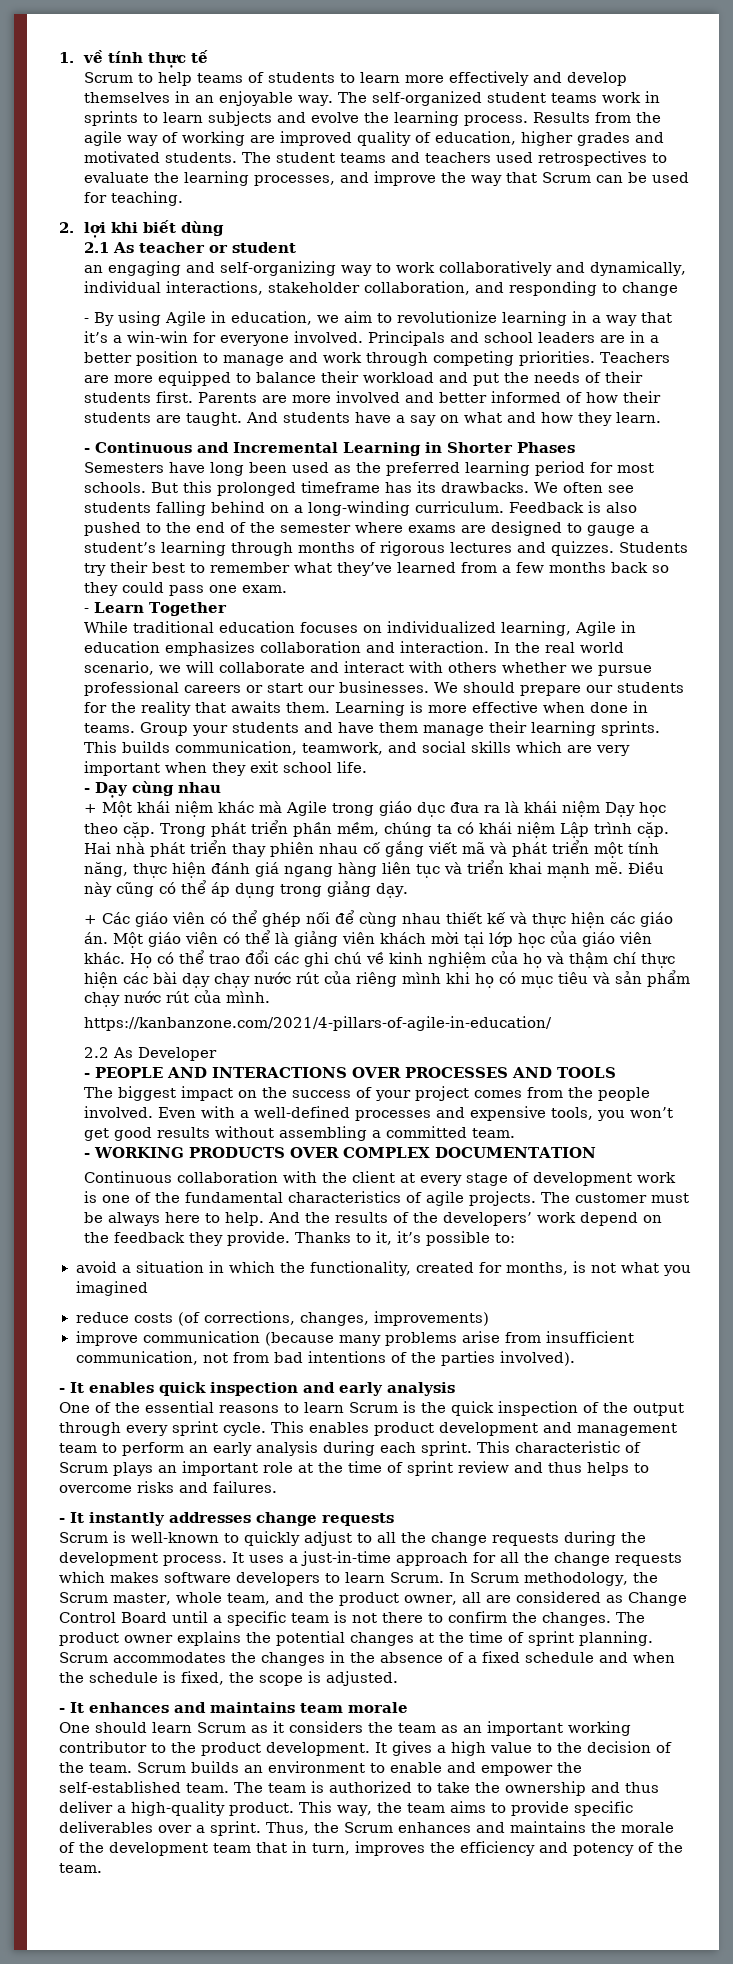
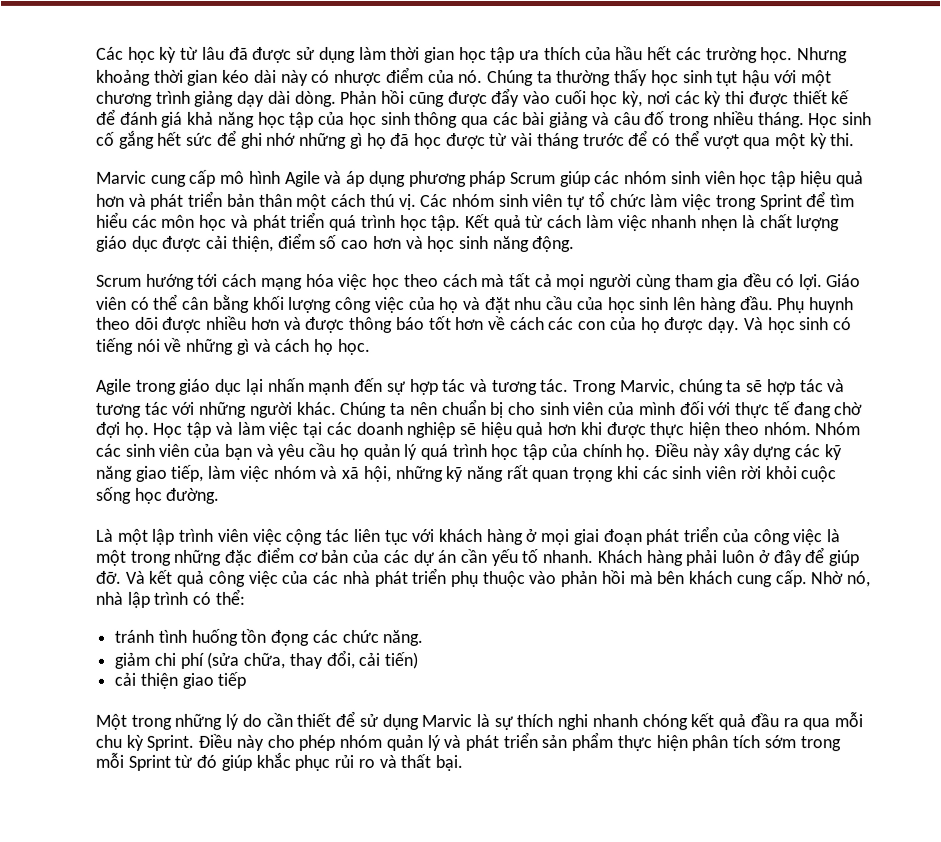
- 1. về tính thực tế
- Scrum to help teams of students to learn more effectively and develop themselves in an enjoyable way. The self-organized student teams work in sprints to learn subjects and evolve the learning process. Results from the agile way of working are improved quality of education, higher grades and motivated students. The student teams and teachers used retrospectives to evaluate the learning processes, and improve the way that Scrum can be used for teaching.
- 2. lợi khi biết dùng
- 2.1 As teacher or student
- an engaging and self-organizing way to work collaboratively and dynamically, individual interactions, stakeholder collaboration, and responding to change
- - By using Agile in education, we aim to revolutionize learning in a way that it’s a win-win for everyone involved. Principals and school leaders are in a better position to manage and work through competing priorities. Teachers are more equipped to balance their workload and put the needs of their students first. Parents are more involved and better informed of how their students are taught. And students have a say on what and how they learn.
- - Continuous and Incremental Learning in Shorter Phases
- Semesters have long been used as the preferred learning period for most schools. But this prolonged timeframe has its drawbacks. We often see students falling behind on a long-winding curriculum. Feedback is also pushed to the end of the semester where exams are designed to gauge a student’s learning through months of rigorous lectures and quizzes. Students try their best to remember what they’ve learned from a few months back so they could pass one exam.
- - Learn Together
- While traditional education focuses on individualized learning, Agile in education emphasizes collaboration and interaction. In the real world scenario, we will collaborate and interact with others whether we pursue professional careers or start our businesses. We should prepare our students for the reality that awaits them. Learning is more effective when done in teams. Group your students and have them manage their learning sprints. This builds communication, teamwork, and social skills which are very important when they exit school life.
- - Dạy cùng nhau
- + Một khái niệm khác mà Agile trong giáo dục đưa ra là khái niệm Dạy học theo cặp. Trong phát triển phần mềm, chúng ta có khái niệm Lập trình cặp. Hai nhà phát triển thay phiên nhau cố gắng viết mã và phát triển một tính năng, thực hiện đánh giá ngang hàng liên tục và triển khai mạnh mẽ. Điều này cũng có thể áp dụng trong giảng dạy.
- + Các giáo viên có thể ghép nối để cùng nhau thiết kế và thực hiện các giáo án. Một giáo viên có thể là giảng viên khách mời tại lớp học của giáo viên khác. Họ có thể trao đổi các ghi chú về kinh nghiệm của họ và thậm chí thực hiện các bài dạy chạy nước rút của riêng mình khi họ có mục tiêu và sản phẩm chạy nước rút của mình.
- https://kanbanzone.com/2021/4-pillars-of-agile-in-education/
- 2.2 As Developer
- - PEOPLE AND INTERACTIONS OVER PROCESSES AND TOOLS
- The biggest impact on the success of your project comes from the people involved. Even with a well-defined processes and expensive tools, you won’t get good results without assembling a committed team.
- - WORKING PRODUCTS OVER COMPLEX DOCUMENTATION
- Continuous collaboration with the client at every stage of development work is one of the fundamental characteristics of agile projects. The customer must be always here to help. And the results of the developers’ work depend on the feedback they provide. Thanks to it, it’s possible to:
- avoid a situation in which the functionality, created for months, is not what you imagined
- reduce costs (of corrections, changes, improvements)
- improve communication (because many problems arise from insufficient communication, not from bad intentions of the parties involved).
- - It enables quick inspection and early analysis
- One of the essential reasons to learn Scrum is the quick inspection of the output through every sprint cycle. This enables product development and management team to perform an early analysis during each sprint. This characteristic of Scrum plays an important role at the time of sprint review and thus helps to overcome risks and failures.
- - It instantly addresses change requests
- Scrum is well-known to quickly adjust to all the change requests during the development process. It uses a just-in-time approach for all the change requests which makes software developers to learn Scrum. In Scrum methodology, the Scrum master, whole team, and the product owner, all are considered as Change Control Board until a specific team is not there to confirm the changes. The product owner explains the potential changes at the time of sprint planning. Scrum accommodates the changes in the absence of a fixed schedule and when the schedule is fixed, the scope is adjusted.
- - It enhances and maintains team morale
- One should learn Scrum as it considers the team as an important working contributor to the product development. It gives a high value to the decision of the team. Scrum builds an environment to enable and empower the self-established team. The team is authorized to take the ownership and thus deliver a high-quality product. This way, the team aims to provide specific deliverables over a sprint. Thus, the Scrum enhances and maintains the morale of the development team that in turn, improves the efficiency and potency of the team.
+ Các học kỳ từ lâu đã được sử dụng làm thời gian học tập ưa thích của hầu hết các trường học. Nhưng khoảng thời gian kéo dài này có nhược điểm của nó. Chúng ta thường thấy học sinh tụt hậu với một chương trình giảng dạy dài dòng. Phản hồi cũng được đẩy vào cuối học kỳ, nơi các kỳ thi được thiết kế để đánh giá khả năng học tập của học sinh thông qua các bài giảng và câu đố trong nhiều tháng. Học sinh cố gắng hết sức để ghi nhớ những gì họ đã học được từ vài tháng trước để có thể vượt qua một kỳ thi.
+ Marvic cung cấp mô hình Agile và áp dụng phương pháp Scrum giúp các nhóm sinh viên học tập hiệu quả hơn và phát triển bản thân một cách thú vị. Các nhóm sinh viên tự tổ chức làm việc trong Sprint để tìm hiểu các môn học và phát triển quá trình học tập. Kết quả từ cách làm việc nhanh nhẹn là chất lượng giáo dục được cải thiện, điểm số cao hơn và học sinh năng động.
+ Scrum hướng tới cách mạng hóa việc học theo cách mà tất cả mọi người cùng tham gia đều có lợi. Giáo viên có thể cân bằng khối lượng công việc của họ và đặt nhu cầu của học sinh lên hàng đầu. Phụ huynh theo dõi được nhiều hơn và được thông báo tốt hơn về cách các con của họ được dạy. Và học sinh có tiếng nói về những gì và cách họ học.
+ Agile trong giáo dục lại nhấn mạnh đến sự hợp tác và tương tác. Trong Marvic, chúng ta sẽ hợp tác và tương tác với những người khác. Chúng ta nên chuẩn bị cho sinh viên của mình đối với thực tế đang chờ đợi họ. Học tập và làm việc tại các doanh nghiệp sẽ hiệu quả hơn khi được thực hiện theo nhóm. Nhóm các sinh viên của bạn và yêu cầu họ quản lý quá trình học tập của chính họ. Điều này xây dựng các kỹ năng giao tiếp, làm việc nhóm và xã hội, những kỹ năng rất quan trọng khi các sinh viên rời khỏi cuộc sống học đường.
+ Là một lập trình viên việc cộng tác liên tục với khách hàng ở mọi giai đoạn phát triển của công việc là một trong những đặc điểm cơ bản của các dự án cần yếu tố nhanh. Khách hàng phải luôn ở đây để giúp đỡ. Và kết quả công việc của các nhà phát triển phụ thuộc vào phản hồi mà bên khách cung cấp. Nhờ nó, nhà lập trình có thể:
+ tránh tình huống tồn đọng các chức năng.
+ giảm chi phí (sửa chữa, thay đổi, cải tiến)
+ cải thiện giao tiếp
+ Một trong những lý do cần thiết để sử dụng Marvic là sự thích nghi nhanh chóng kết quả đầu ra qua mỗi chu kỳ Sprint. Điều này cho phép nhóm quản lý và phát triển sản phẩm thực hiện phân tích sớm trong mỗi Sprint từ đó giúp khắc phục rủi ro và thất bại.

